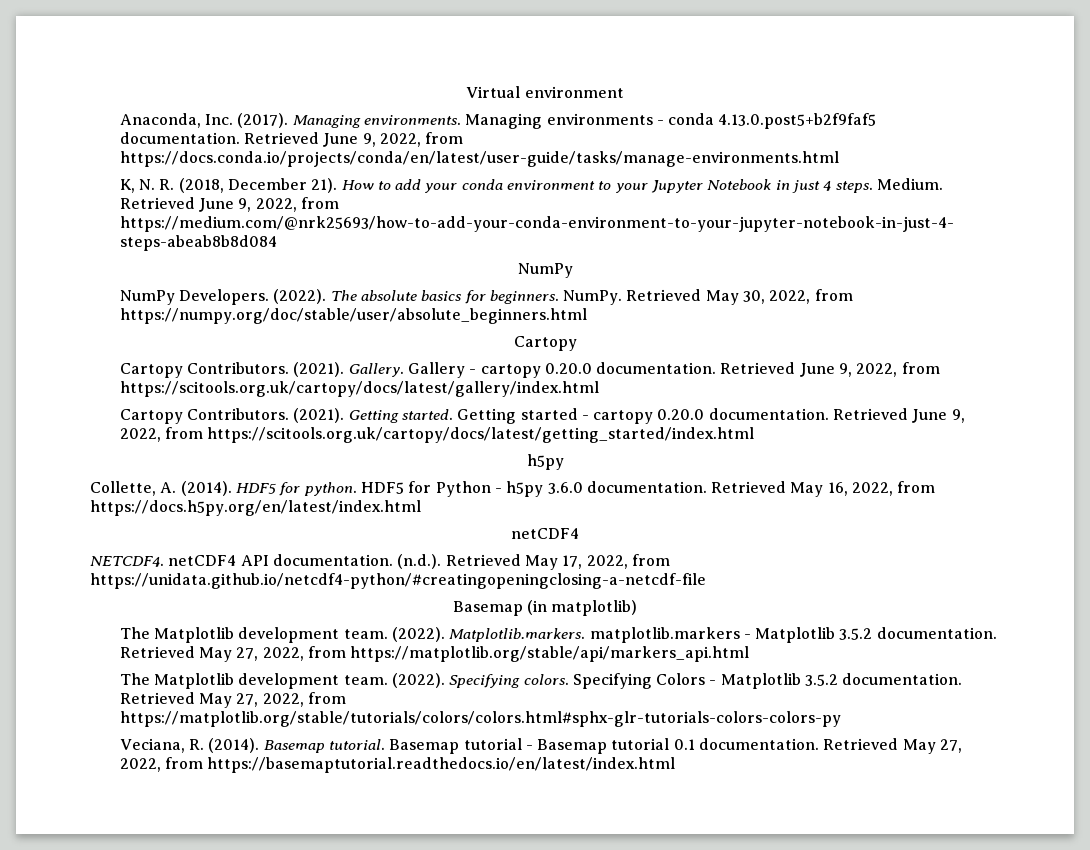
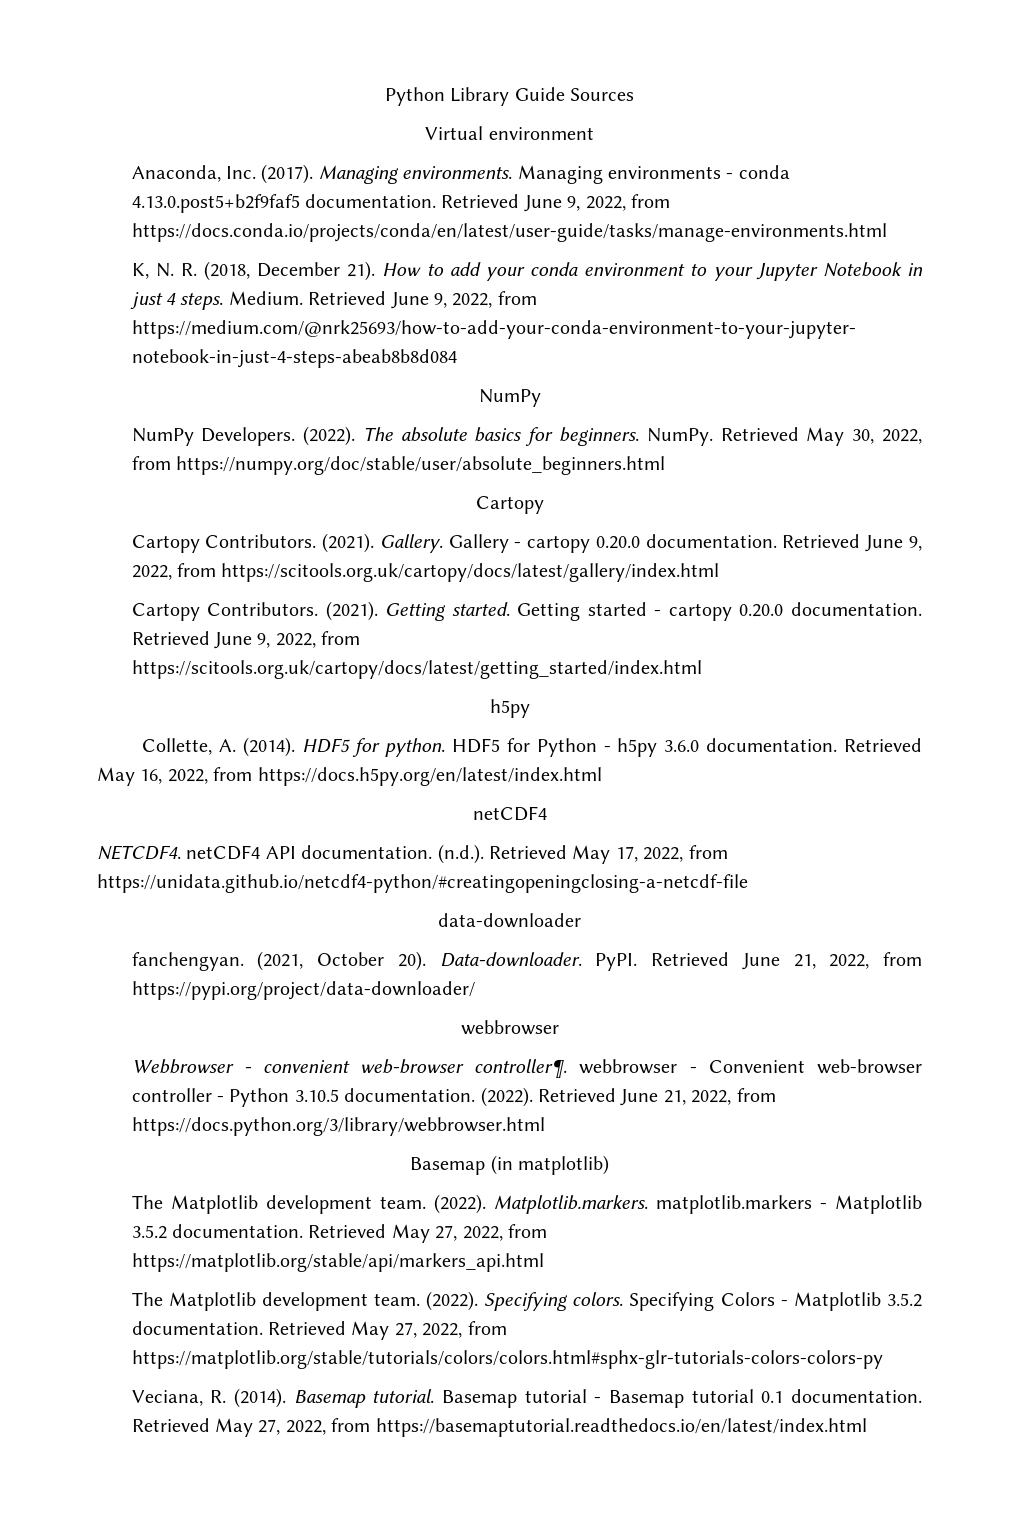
+ Python Library Guide Sources
+ data-downloader
+ fanchengyan. (2021, October 20). Data-downloader. PyPI. Retrieved June 21, 2022, from https://pypi.org/project/data-downloader/
+ webbrowser
+ Webbrowser - convenient web-browser controller¶. webbrowser - Convenient web-browser controller - Python 3.10.5 documentation. (2022). Retrieved June 21, 2022, from https://docs.python.org/3/library/webbrowser.html

